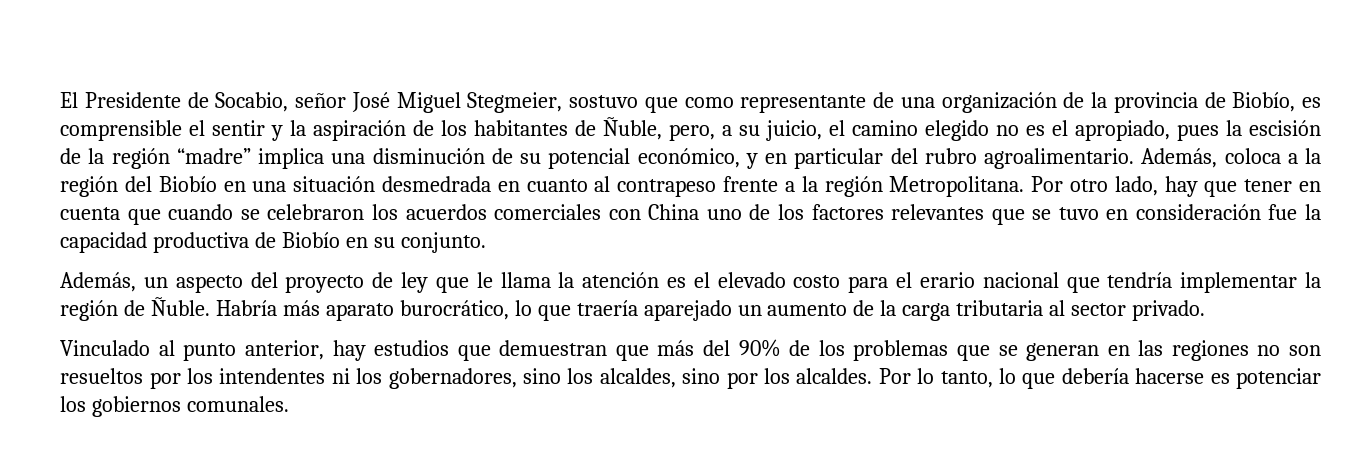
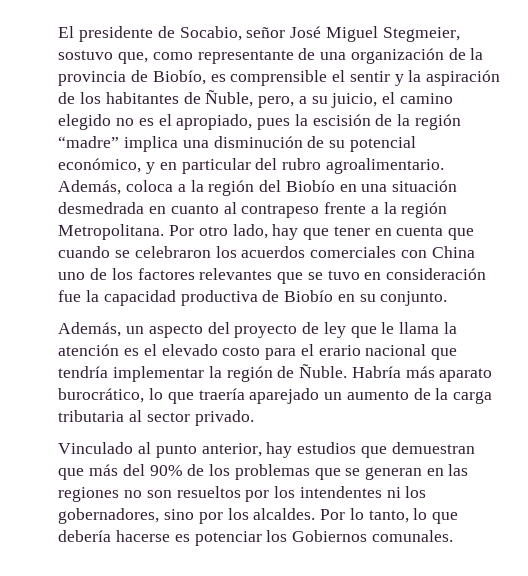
- El Presidente de Socabio, señor José Miguel Stegmeier, sostuvo que como representante de una organización de la provincia de Biobío, es comprensible el sentir y la aspiración de los habitantes de Ñuble, pero, a su juicio, el camino elegido no es el apropiado, pues la escisión de la región “madre” implica una disminución de su potencial económico, y en particular del rubro agroalimentario.
+ El presidente de Socabio, señor José Miguel Stegmeier, sostuvo que, como representante de una organización de la provincia de Biobío, es comprensible el sentir y la aspiración de los habitantes de Ñuble, pero, a su juicio, el camino elegido no es el apropiado, pues la escisión de la región “madre” implica una disminución de su potencial económico, y en particular del rubro agroalimentario.
- Vinculado al punto anterior, hay estudios que demuestran que más del 90% de los problemas que se generan en las regiones no son resueltos por los intendentes ni los gobernadores, sino los alcaldes, sino por los alcaldes.
+ Vinculado al punto anterior, hay estudios que demuestran que más del 90% de los problemas que se generan en las regiones no son resueltos por los intendentes ni los gobernadores, sino por los alcaldes.
- Por lo tanto, lo que debería hacerse es potenciar los gobiernos comunales.
+ Por lo tanto, lo que debería hacerse es potenciar los Gobiernos comunales.

